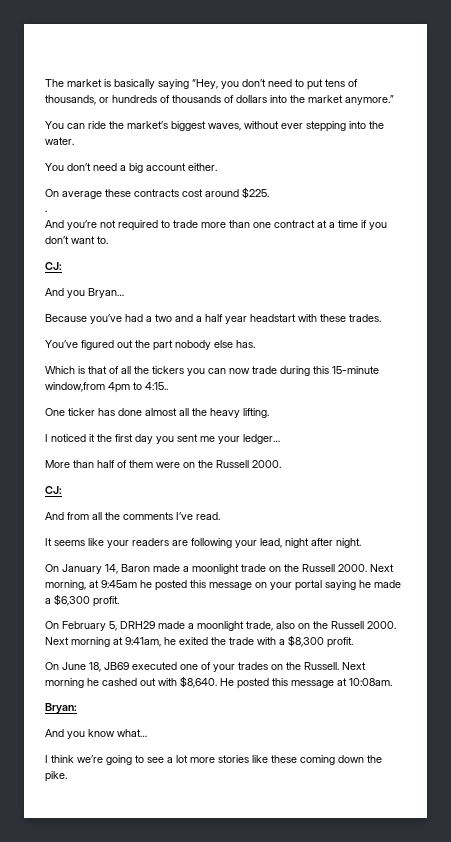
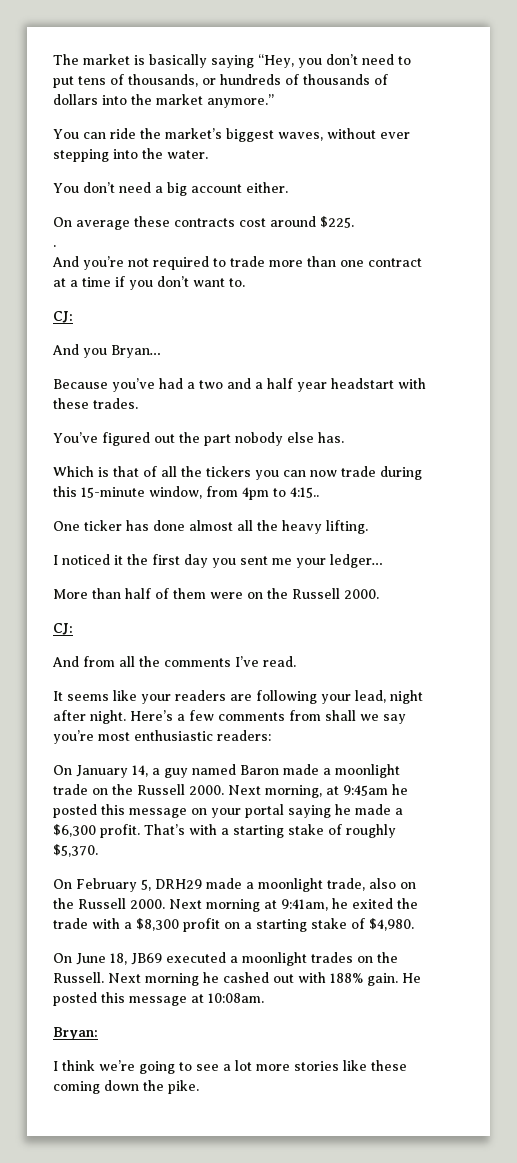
- Which is that of all the tickers you can now trade during this 15-minute window,from 4pm to 4:15..
+ Which is that of all the tickers you can now trade during this 15-minute window, from 4pm to 4:15..
+ Here’s a few comments from shall we say you’re most enthusiastic readers:
- On January 14, Baron made a moonlight trade on the Russell 2000.
+ On January 14, a guy named Baron made a moonlight trade on the Russell 2000.
+ That’s with a starting stake of roughly $5,370.
- Next morning at 9:41am, he exited the trade with a $8,300 profit.
+ Next morning at 9:41am, he exited the trade with a $8,300 profit on a starting stake of $4,980.
- On June 18, JB69 executed one of your trades on the Russell.
+ On June 18, JB69 executed a moonlight trades on the Russell.
- Next morning he cashed out with $8,640.
+ Next morning he cashed out with 188% gain.
- And you know what…

